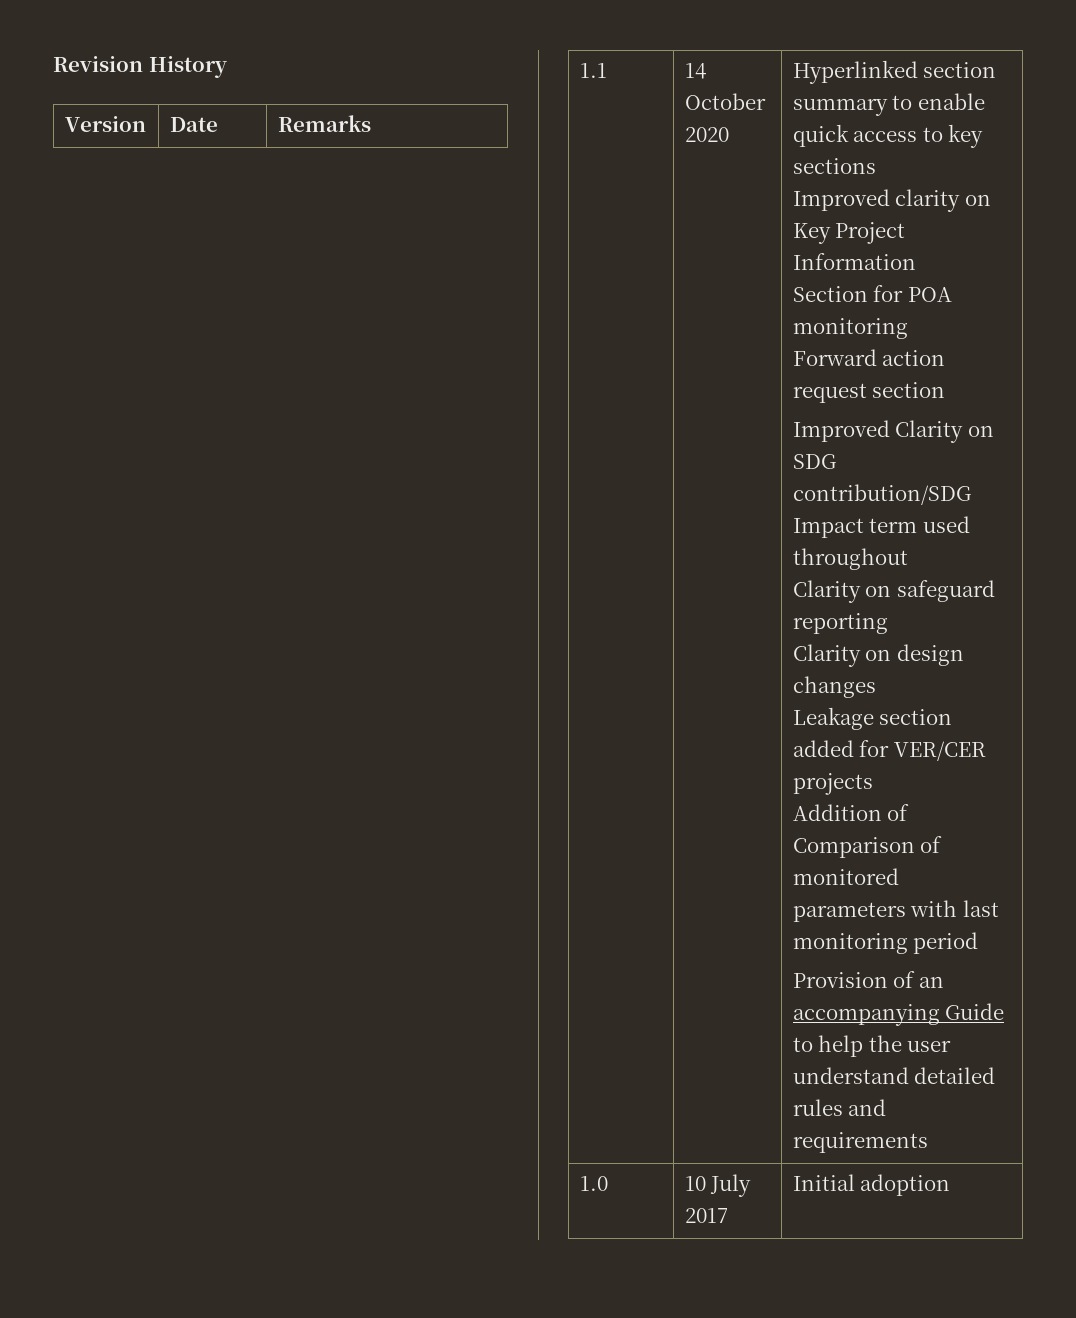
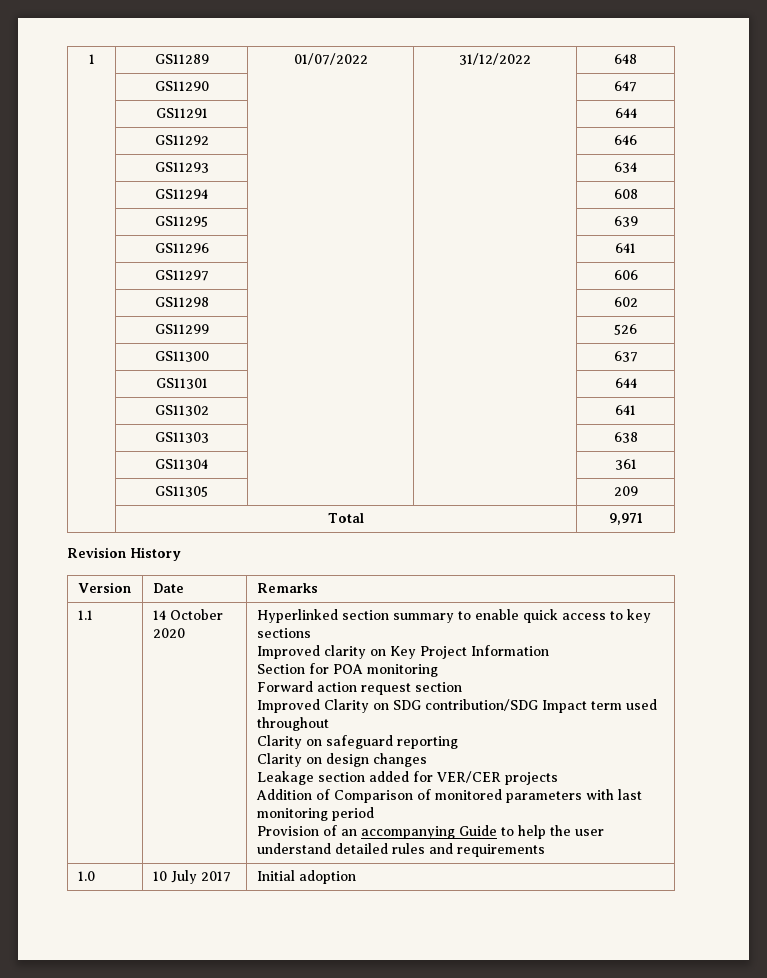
+ 1 | GS11289 | 01/07/2022 | 31/12/2022 | 648
+ | GS11290 | | | 647
+ | GS11291 | | | 644
+ | GS11292 | | | 646
+ | GS11293 | | | 634
+ | GS11294 | | | 608
+ | GS11295 | | | 639
+ | GS11296 | | | 641
+ | GS11297 | | | 606
+ | GS11298 | | | 602
+ | GS11299 | | | 526
+ | GS11300 | | | 637
+ | GS11301 | | | 644
+ | GS11302 | | | 641
+ | GS11303 | | | 638
+ | GS11304 | | | 361
+ | GS11305 | | | 209
+ | Total | 9,971

